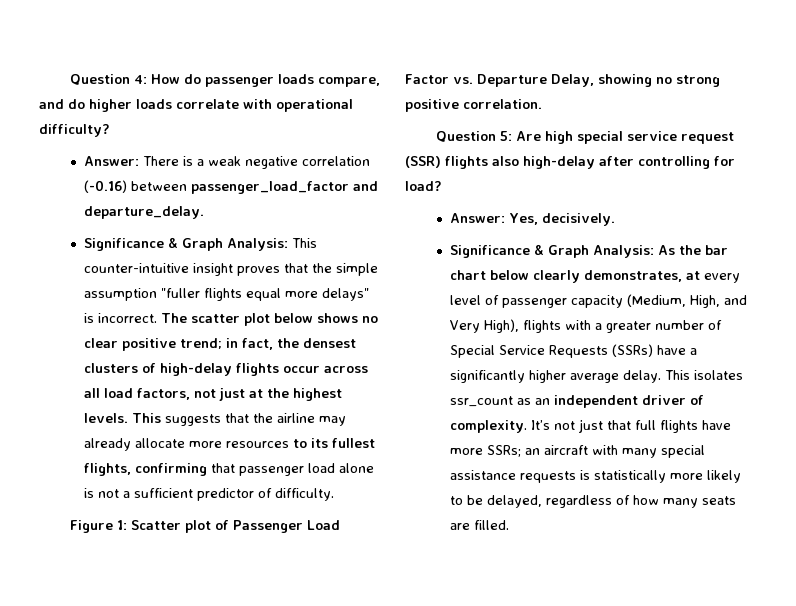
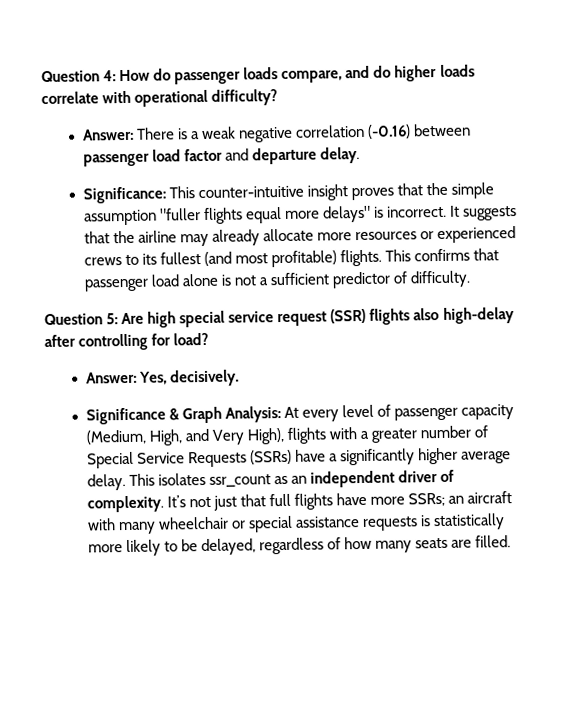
- Answer: There is a weak negative correlation (-0.16) between passenger_load_factor and departure_delay.
- Significance & Graph Analysis: This counter-intuitive insight proves that the simple assumption "fuller flights equal more delays" is incorrect.
+ Answer: There is a weak negative correlation (-0.16) between passenger load factor and departure delay.
+ Significance: This counter-intuitive insight proves that the simple assumption "fuller flights equal more delays" is incorrect.
- The scatter plot below shows no clear positive trend; in fact, the densest clusters of high-delay flights occur across all load factors, not just at the highest levels. This suggests that the airline may already allocate more resources to its fullest flights, confirming that passenger load alone is not a sufficient predictor of difficulty.
+ It suggests that the airline may already allocate more resources or experienced crews to its fullest (and most profitable) flights. This confirms that passenger load alone is not a sufficient predictor of difficulty.
- Figure 1: Scatter plot of Passenger Load Factor vs. Departure Delay, showing no strong positive correlation.
- Significance & Graph Analysis: As the bar chart below clearly demonstrates, at every level of passenger capacity (Medium, High, and Very High), flights with a greater number of Special Service Requests (SSRs) have a significantly higher average delay.
+ Significance & Graph Analysis: At every level of passenger capacity (Medium, High, and Very High), flights with a greater number of Special Service Requests (SSRs) have a significantly higher average delay.
- It’s not just that full flights have more SSRs; an aircraft with many special assistance requests is statistically more likely to be delayed, regardless of how many seats are filled.
+ It’s not just that full flights have more SSRs; an aircraft with many wheelchair or special assistance requests is statistically more likely to be delayed, regardless of how many seats are filled.

